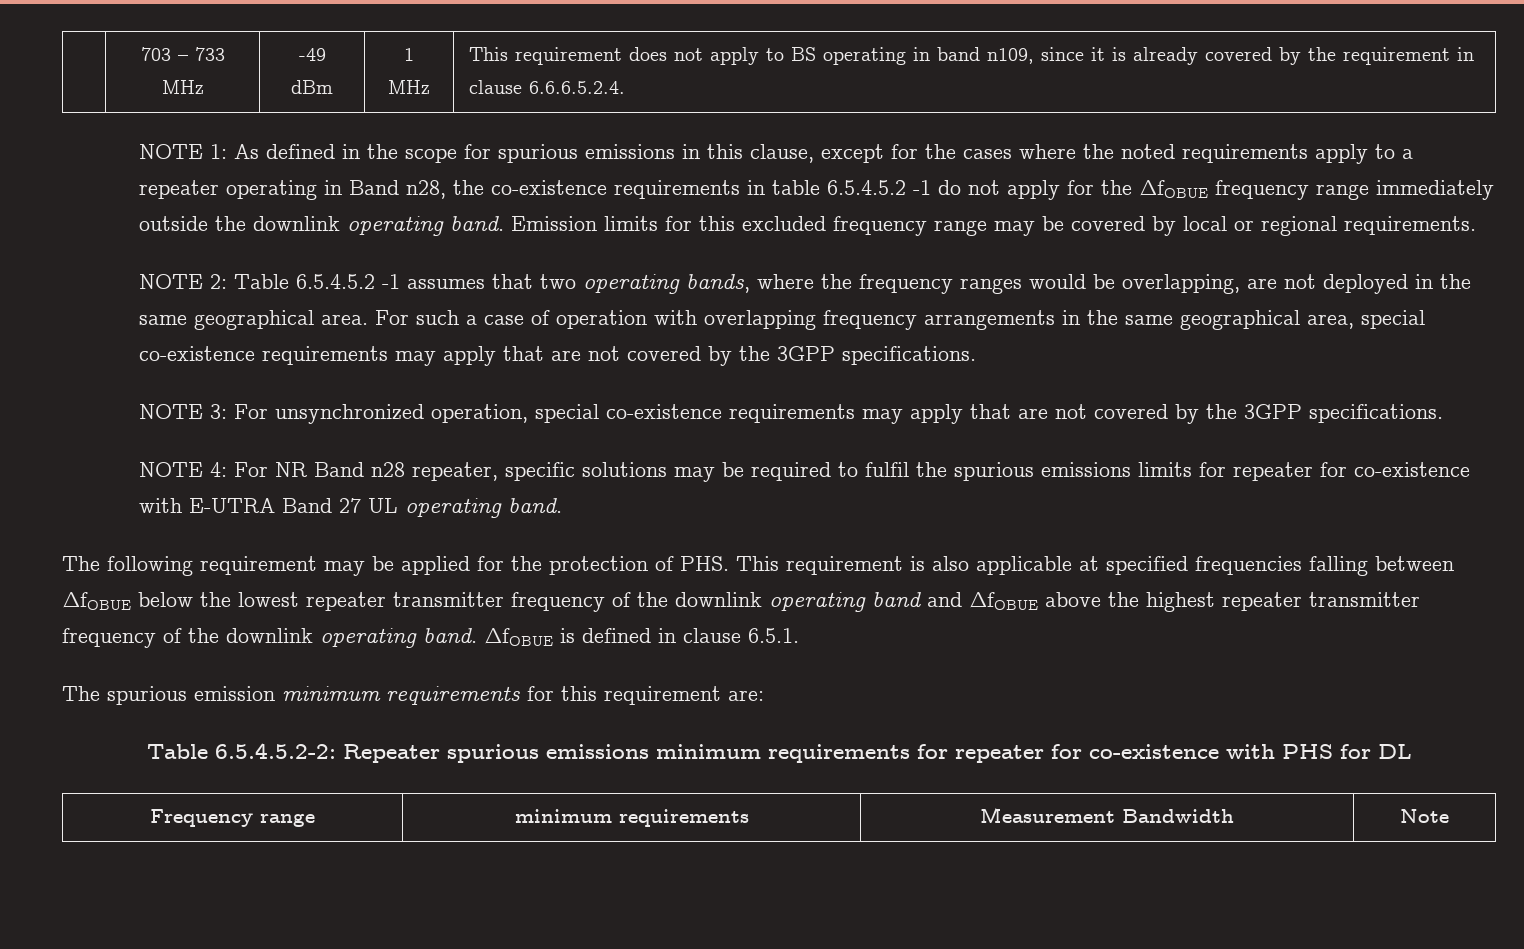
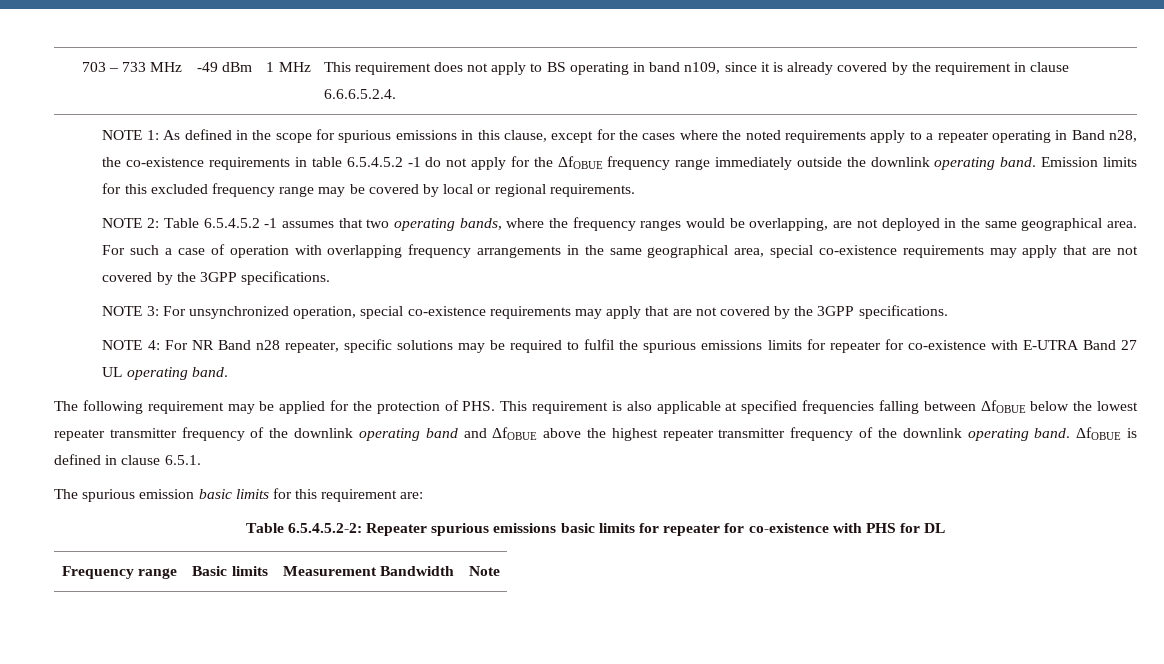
- The spurious emission minimum requirements for this requirement are:
+ The spurious emission basic limits for this requirement are:
- Table 6.5.4.5.2-2: Repeater spurious emissions minimum requirements for repeater for co-existence with PHS for DL
+ Table 6.5.4.5.2-2: Repeater spurious emissions basic limits for repeater for co-existence with PHS for DL
- Frequency range | minimum requirements | Measurement Bandwidth | Note
+ Frequency range | Basic limits | Measurement Bandwidth | Note

